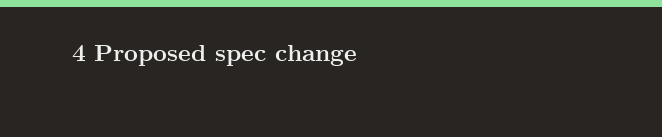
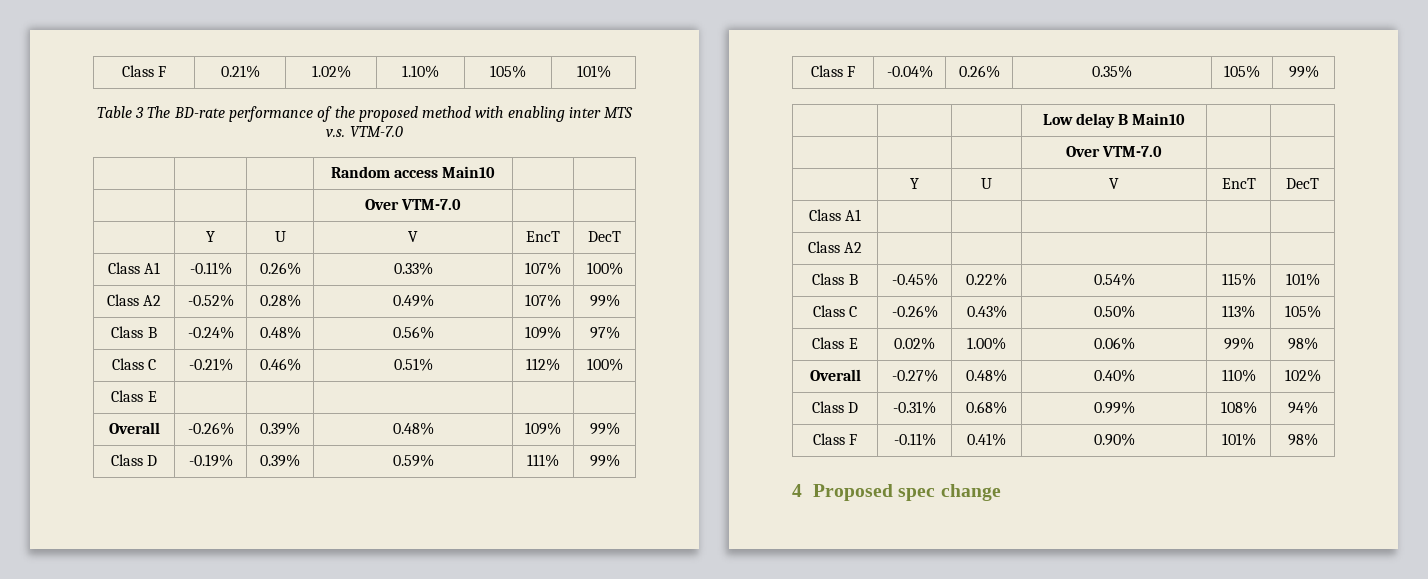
+ Class F | 0.21% | 1.02% | 1.10% | 105% | 101%
+ Table 3 The BD-rate performance of the proposed method with enabling inter MTS v.s. VTM-7.0
+ | | | Random access Main10 | |
+ | | | Over VTM-7.0 | |
+ | Y | U | V | EncT | DecT
+ Class A1 | -0.11% | 0.26% | 0.33% | 107% | 100%
+ Class A2 | -0.52% | 0.28% | 0.49% | 107% | 99%
+ Class B | -0.24% | 0.48% | 0.56% | 109% | 97%
+ Class C | -0.21% | 0.46% | 0.51% | 112% | 100%
+ Class E | | | | |
+ Overall | -0.26% | 0.39% | 0.48% | 109% | 99%
+ Class D | -0.19% | 0.39% | 0.59% | 111% | 99%
+ Class F | -0.04% | 0.26% | 0.35% | 105% | 99%
+ | | | Low delay B Main10 | |
+ | | | Over VTM-7.0 | |
+ | Y | U | V | EncT | DecT
+ Class A1 | | | | |
+ Class A2 | | | | |
+ Class B | -0.45% | 0.22% | 0.54% | 115% | 101%
+ Class C | -0.26% | 0.43% | 0.50% | 113% | 105%
+ Class E | 0.02% | 1.00% | 0.06% | 99% | 98%
+ Overall | -0.27% | 0.48% | 0.40% | 110% | 102%
+ Class D | -0.31% | 0.68% | 0.99% | 108% | 94%
+ Class F | -0.11% | 0.41% | 0.90% | 101% | 98%

